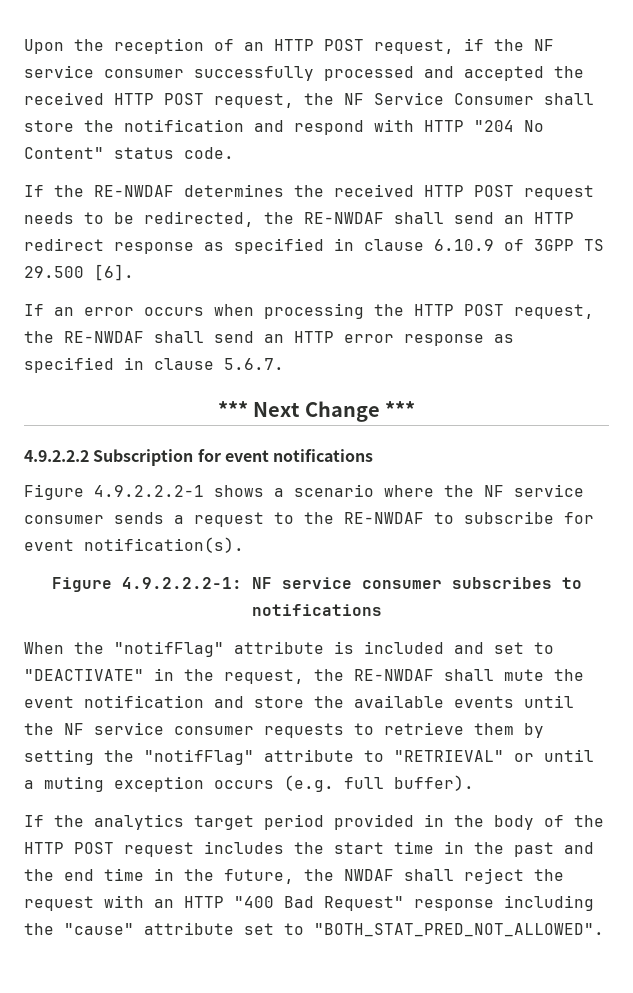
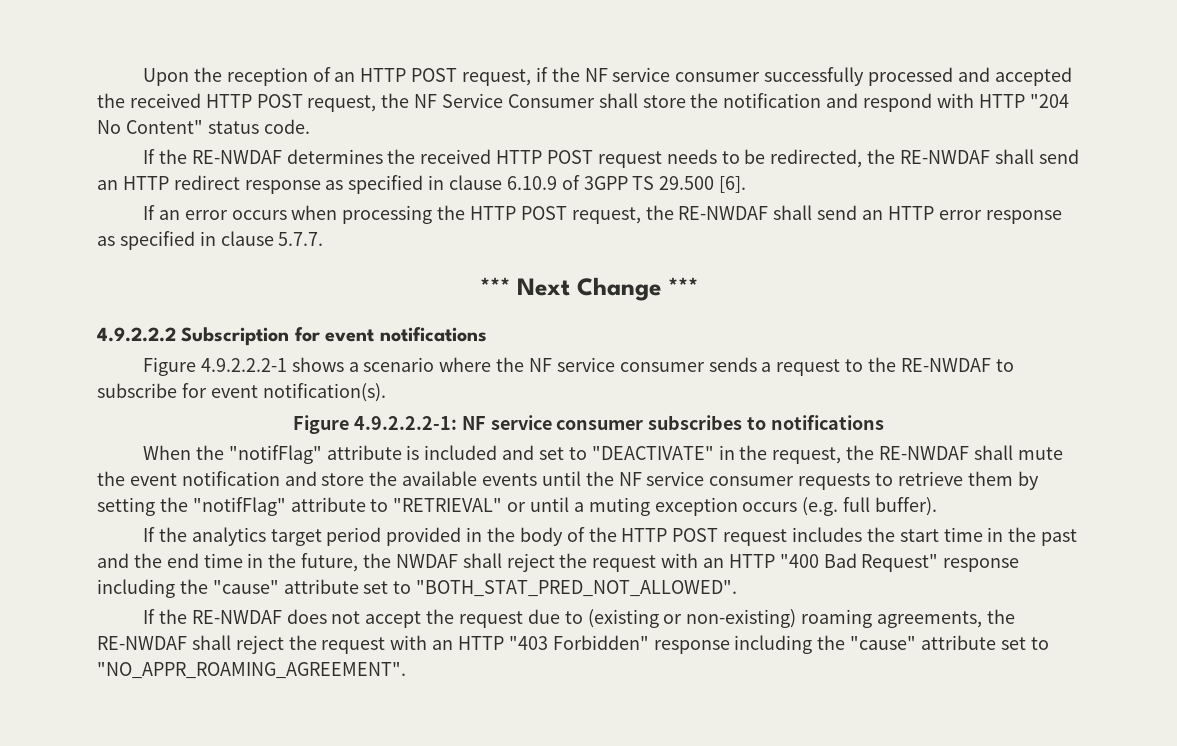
- If an error occurs when processing the HTTP POST request, the RE-NWDAF shall send an HTTP error response as specified in clause 5.6.7.
+ If an error occurs when processing the HTTP POST request, the RE-NWDAF shall send an HTTP error response as specified in clause 5.7.7.
+ If the RE-NWDAF does not accept the request due to (existing or non-existing) roaming agreements, the RE-NWDAF shall reject the request with an HTTP "403 Forbidden" response including the "cause" attribute set to "NO_APPR_ROAMING_AGREEMENT".

